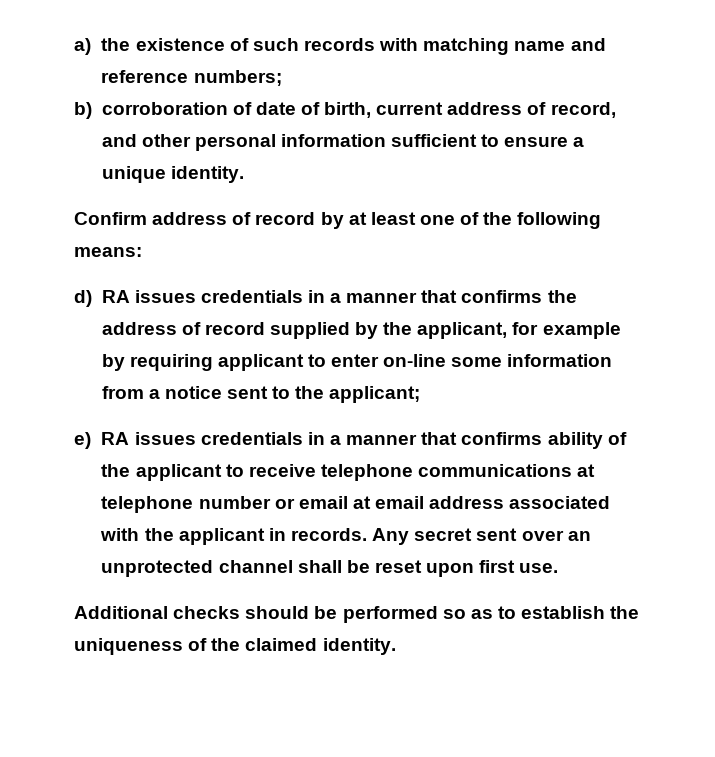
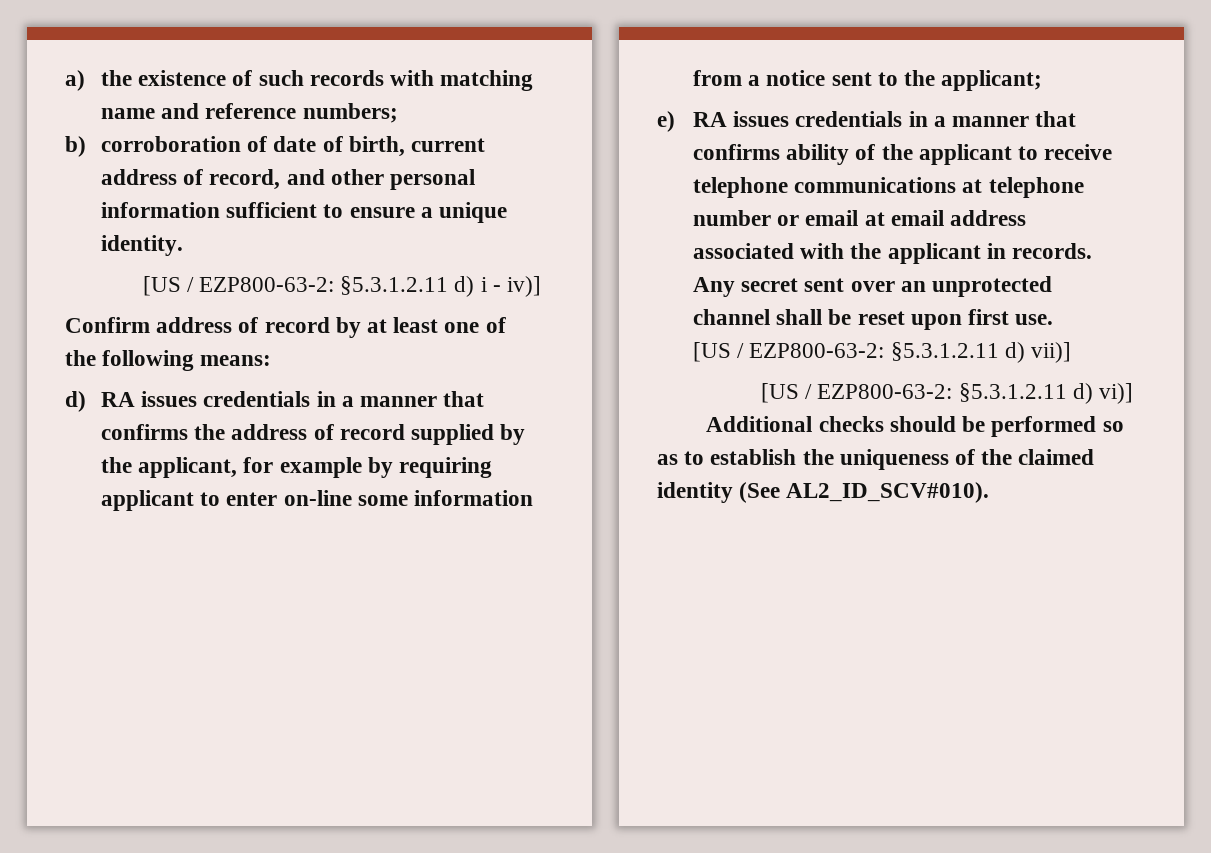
+ [US / EZP800-63-2: §5.3.1.2.11 d) i - iv)]
+ [US / EZP800-63-2: §5.3.1.2.11 d) vii)]
+ [US / EZP800-63-2: §5.3.1.2.11 d) vi)]
- Additional checks should be performed so as to establish the uniqueness of the claimed identity.
+ Additional checks should be performed so as to establish the uniqueness of the claimed identity (See AL2_ID_SCV#010).

